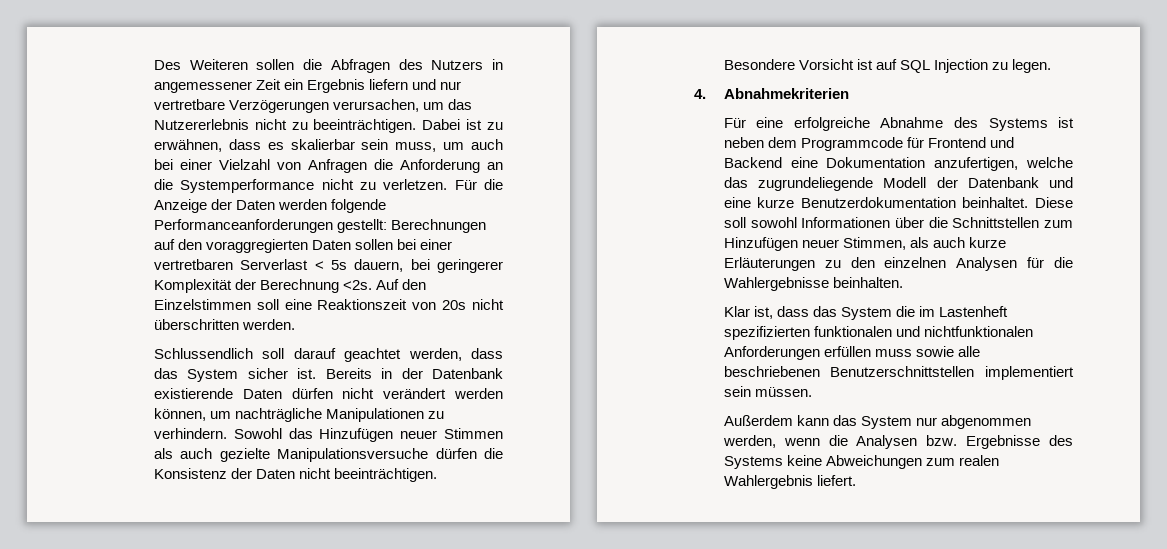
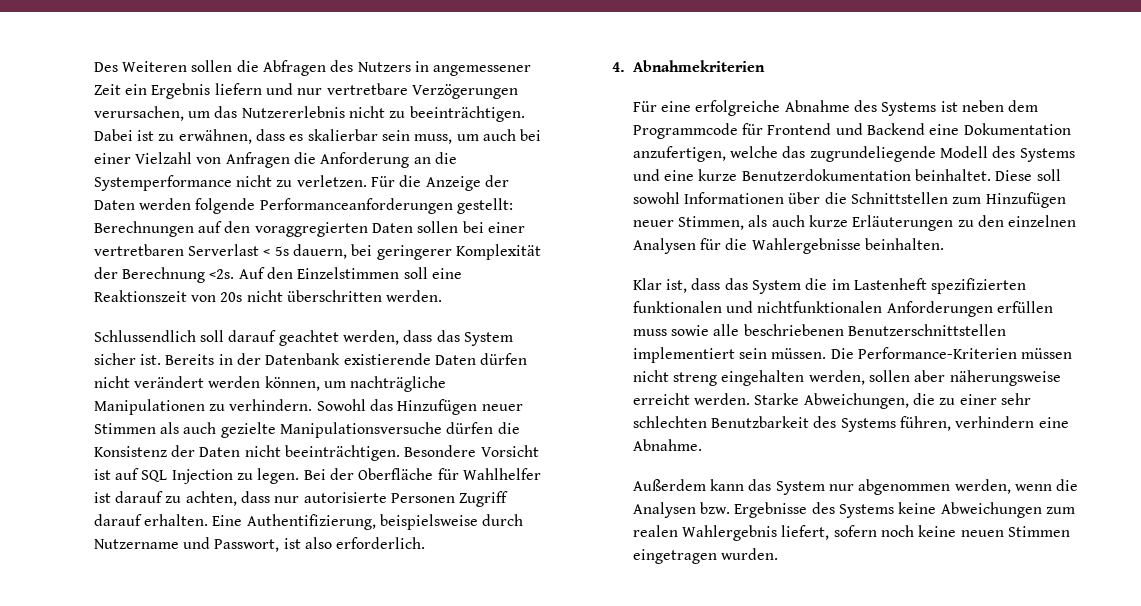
+ Bei der Oberfläche für Wahlhelfer ist darauf zu achten, dass nur autorisierte Personen Zugriff darauf erhalten. Eine Authentifizierung, beispielsweise durch Nutzername und Passwort, ist also erforderlich.
- Für eine erfolgreiche Abnahme des Systems ist neben dem Programmcode für Frontend und Backend eine Dokumentation anzufertigen, welche das zugrundeliegende Modell der Datenbank und eine kurze Benutzerdokumentation beinhaltet.
+ Für eine erfolgreiche Abnahme des Systems ist neben dem Programmcode für Frontend und Backend eine Dokumentation anzufertigen, welche das zugrundeliegende Modell des Systems und eine kurze Benutzerdokumentation beinhaltet.
+ Die Performance-Kriterien müssen nicht streng eingehalten werden, sollen aber näherungsweise erreicht werden. Starke Abweichungen, die zu einer sehr schlechten Benutzbarkeit des Systems führen, verhindern eine Abnahme.
- Außerdem kann das System nur abgenommen werden, wenn die Analysen bzw. Ergebnisse des Systems keine Abweichungen zum realen Wahlergebnis liefert.
+ Außerdem kann das System nur abgenommen werden, wenn die Analysen bzw. Ergebnisse des Systems keine Abweichungen zum realen Wahlergebnis liefert, sofern noch keine neuen Stimmen eingetragen wurden.

